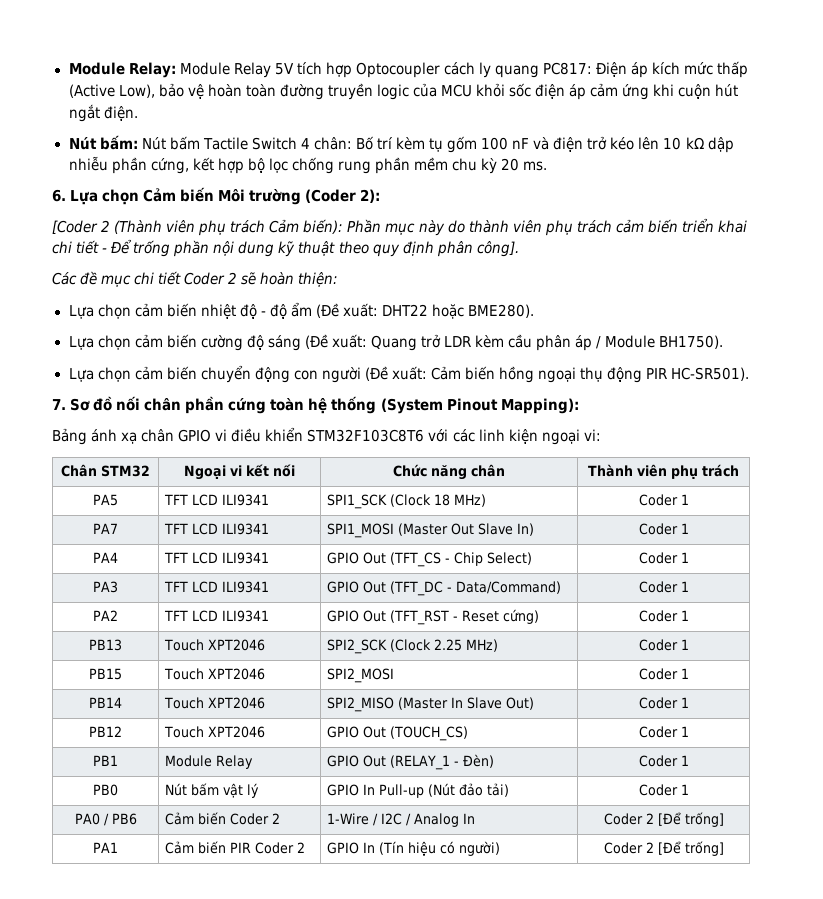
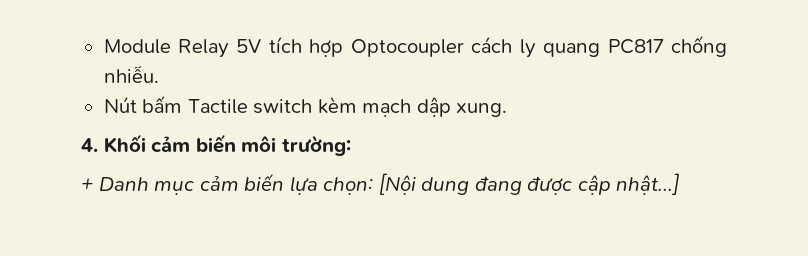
- Module Relay: Module Relay 5V tích hợp Optocoupler cách ly quang PC817: Điện áp kích mức thấp (Active Low), bảo vệ hoàn toàn đường truyền logic của MCU khỏi sốc điện áp cảm ứng khi cuộn hút ngắt điện.
- Nút bấm: Nút bấm Tactile Switch 4 chân: Bố trí kèm tụ gốm 100 nF và điện trở kéo lên 10 kΩ dập nhiễu phần cứng, kết hợp bộ lọc chống rung phần mềm chu kỳ 20 ms.
- 6. Lựa chọn Cảm biến Môi trường (Coder 2):
- [Coder 2 (Thành viên phụ trách Cảm biến): Phần mục này do thành viên phụ trách cảm biến triển khai chi tiết - Để trống phần nội dung kỹ thuật theo quy định phân công].
- Các đề mục chi tiết Coder 2 sẽ hoàn thiện:
- Lựa chọn cảm biến nhiệt độ - độ ẩm (Đề xuất: DHT22 hoặc BME280).
- Lựa chọn cảm biến cường độ sáng (Đề xuất: Quang trở LDR kèm cầu phân áp / Module BH1750).
- Lựa chọn cảm biến chuyển động con người (Đề xuất: Cảm biến hồng ngoại thụ động PIR HC-SR501).
- 7. Sơ đồ nối chân phần cứng toàn hệ thống (System Pinout Mapping):
- Bảng ánh xạ chân GPIO vi điều khiển STM32F103C8T6 với các linh kiện ngoại vi:
- Chân STM32 | Ngoại vi kết nối | Chức năng chân | Thành viên phụ trách
- PA5 | TFT LCD ILI9341 | SPI1_SCK (Clock 18 MHz) | Coder 1
- PA7 | TFT LCD ILI9341 | SPI1_MOSI (Master Out Slave In) | Coder 1
- PA4 | TFT LCD ILI9341 | GPIO Out (TFT_CS - Chip Select) | Coder 1
- PA3 | TFT LCD ILI9341 | GPIO Out (TFT_DC - Data/Command) | Coder 1
- PA2 | TFT LCD ILI9341 | GPIO Out (TFT_RST - Reset cứng) | Coder 1
- PB13 | Touch XPT2046 | SPI2_SCK (Clock 2.25 MHz) | Coder 1
- PB15 | Touch XPT2046 | SPI2_MOSI | Coder 1
- PB14 | Touch XPT2046 | SPI2_MISO (Master In Slave Out) | Coder 1
- PB12 | Touch XPT2046 | GPIO Out (TOUCH_CS) | Coder 1
- PB1 | Module Relay | GPIO Out (RELAY_1 - Đèn) | Coder 1
- PB0 | Nút bấm vật lý | GPIO In Pull-up (Nút đảo tải) | Coder 1
- PA0 / PB6 | Cảm biến Coder 2 | 1-Wire / I2C / Analog In | Coder 2 [Để trống]
- PA1 | Cảm biến PIR Coder 2 | GPIO In (Tín hiệu có người) | Coder 2 [Để trống]
+ Module Relay 5V tích hợp Optocoupler cách ly quang PC817 chống nhiễu.
+ Nút bấm Tactile switch kèm mạch dập xung.
+ 4. Khối cảm biến môi trường:
+ + Danh mục cảm biến lựa chọn: [Nội dung đang được cập nhật...]

